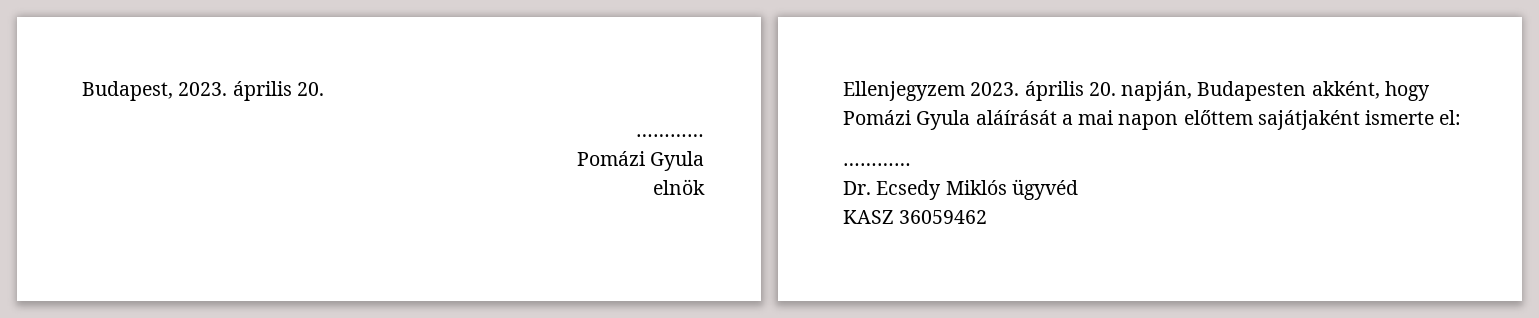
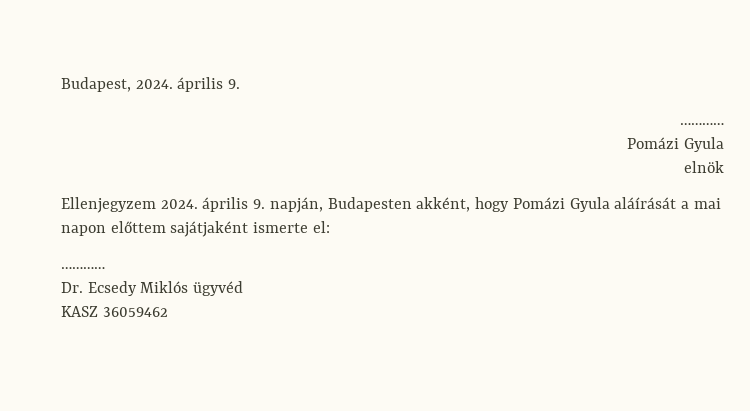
- Budapest, 2023. április 20.
+ Budapest, 2024. április 9.
- Ellenjegyzem 2023. április 20. napján, Budapesten akként, hogy Pomázi Gyula aláírását a mai napon előttem sajátjaként ismerte el:
+ Ellenjegyzem 2024. április 9. napján, Budapesten akként, hogy Pomázi Gyula aláírását a mai napon előttem sajátjaként ismerte el:

